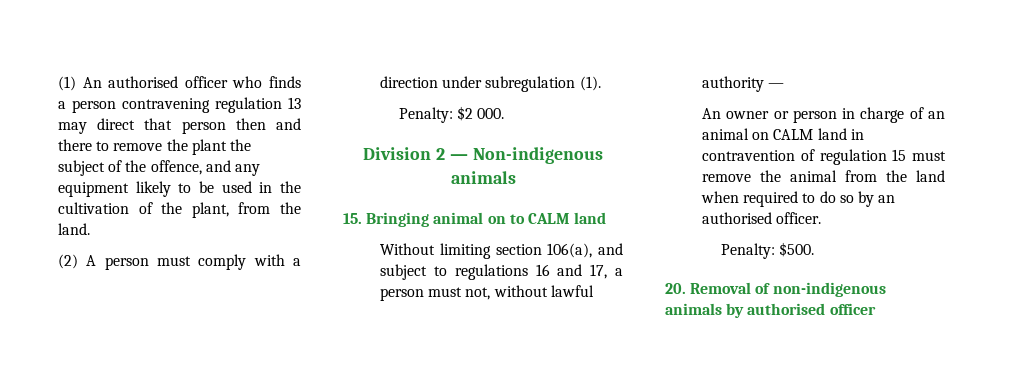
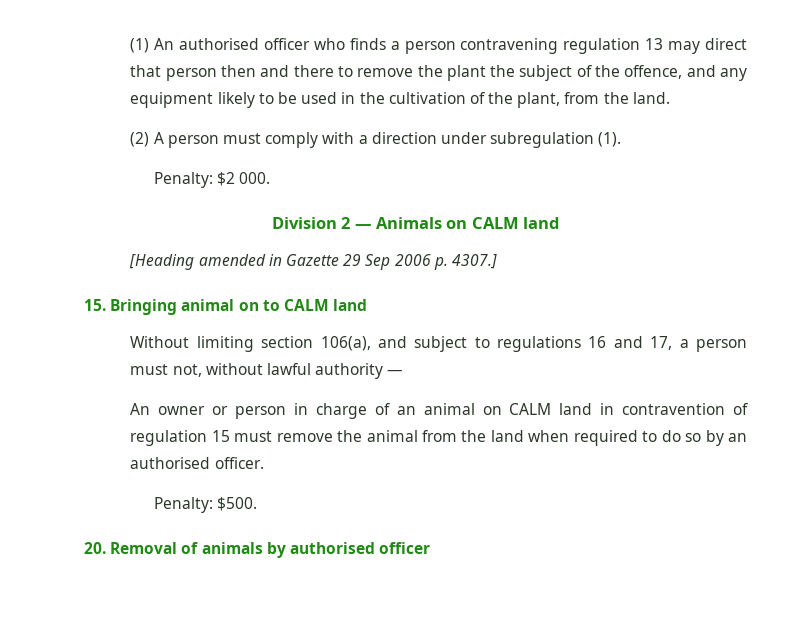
- Division 2 — Non-indigenous animals
+ Division 2 — Animals on CALM land
+ [Heading amended in Gazette 29 Sep 2006 p. 4307.]
- 20. Removal of non-indigenous animals by authorised officer
+ 20. Removal of animals by authorised officer

